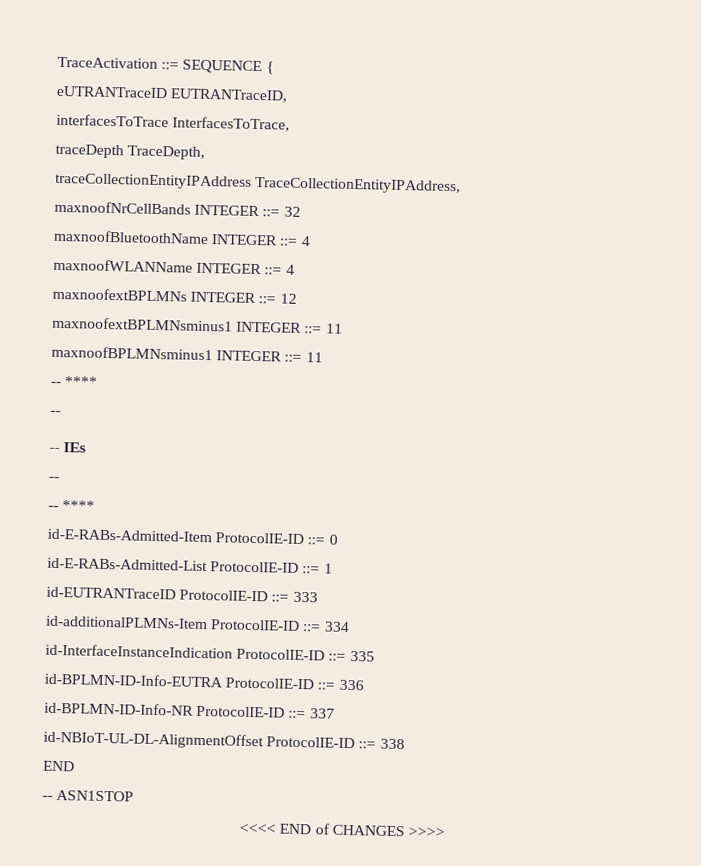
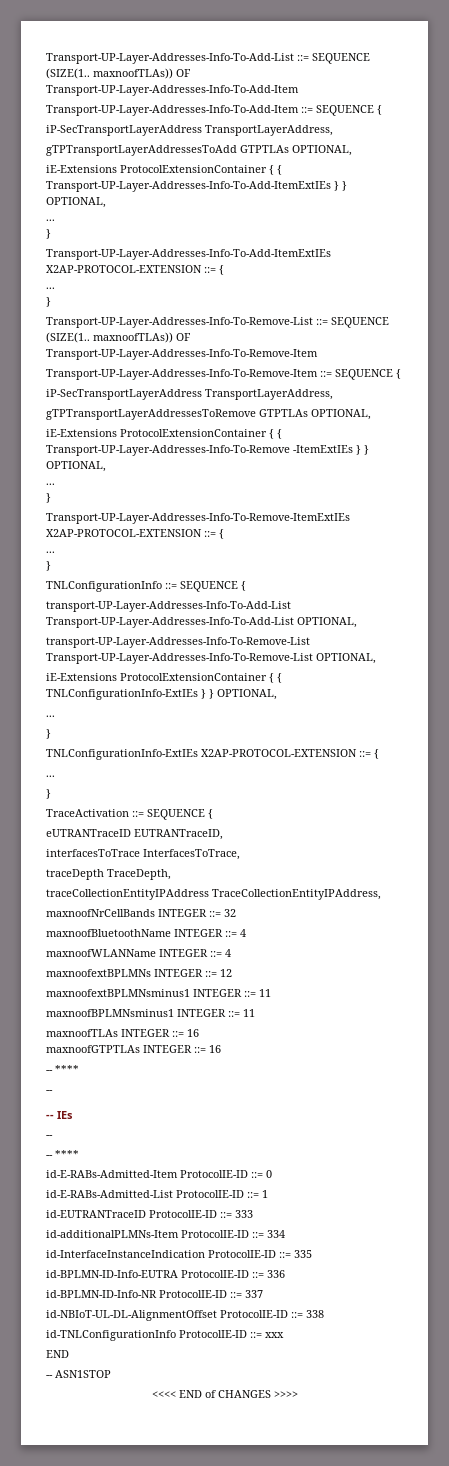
+ Transport-UP-Layer-Addresses-Info-To-Add-List ::= SEQUENCE (SIZE(1.. maxnoofTLAs)) OF Transport-UP-Layer-Addresses-Info-To-Add-Item
+ Transport-UP-Layer-Addresses-Info-To-Add-Item ::= SEQUENCE {
+ iP-SecTransportLayerAddress TransportLayerAddress,
+ gTPTransportLayerAddressesToAdd GTPTLAs OPTIONAL,
+ iE-Extensions ProtocolExtensionContainer { { Transport-UP-Layer-Addresses-Info-To-Add-ItemExtIEs } } OPTIONAL,
+ ...
+ }
+ Transport-UP-Layer-Addresses-Info-To-Add-ItemExtIEs X2AP-PROTOCOL-EXTENSION ::= {
+ ...
+ }
+ Transport-UP-Layer-Addresses-Info-To-Remove-List ::= SEQUENCE (SIZE(1.. maxnoofTLAs)) OF Transport-UP-Layer-Addresses-Info-To-Remove-Item
+ Transport-UP-Layer-Addresses-Info-To-Remove-Item ::= SEQUENCE {
+ iP-SecTransportLayerAddress TransportLayerAddress,
+ gTPTransportLayerAddressesToRemove GTPTLAs OPTIONAL,
+ iE-Extensions ProtocolExtensionContainer { { Transport-UP-Layer-Addresses-Info-To-Remove -ItemExtIEs } } OPTIONAL,
+ ...
+ }
+ Transport-UP-Layer-Addresses-Info-To-Remove-ItemExtIEs X2AP-PROTOCOL-EXTENSION ::= {
+ ...
+ }
+ TNLConfigurationInfo ::= SEQUENCE {
+ transport-UP-Layer-Addresses-Info-To-Add-List Transport-UP-Layer-Addresses-Info-To-Add-List OPTIONAL,
+ transport-UP-Layer-Addresses-Info-To-Remove-List Transport-UP-Layer-Addresses-Info-To-Remove-List OPTIONAL,
+ iE-Extensions ProtocolExtensionContainer { { TNLConfigurationInfo-ExtIEs } } OPTIONAL,
+ ...
+ }
+ TNLConfigurationInfo-ExtIEs X2AP-PROTOCOL-EXTENSION ::= {
+ ...
+ }
+ maxnoofTLAs INTEGER ::= 16
+ maxnoofGTPTLAs INTEGER ::= 16
+ id-TNLConfigurationInfo ProtocolIE-ID ::= xxx

